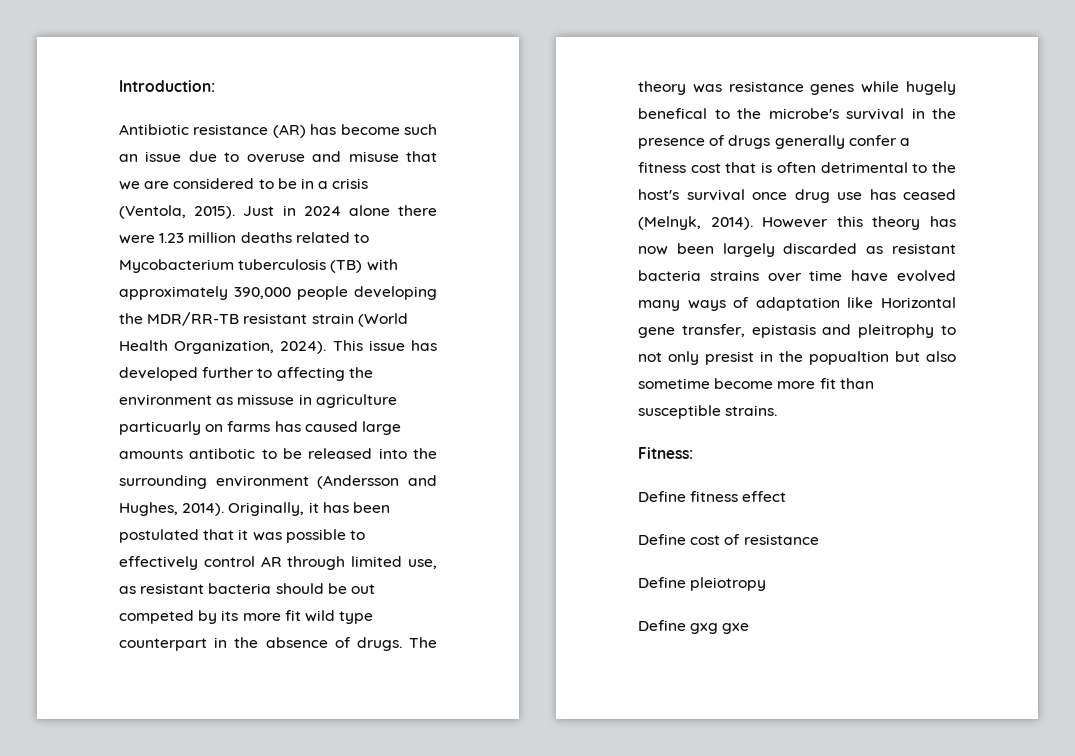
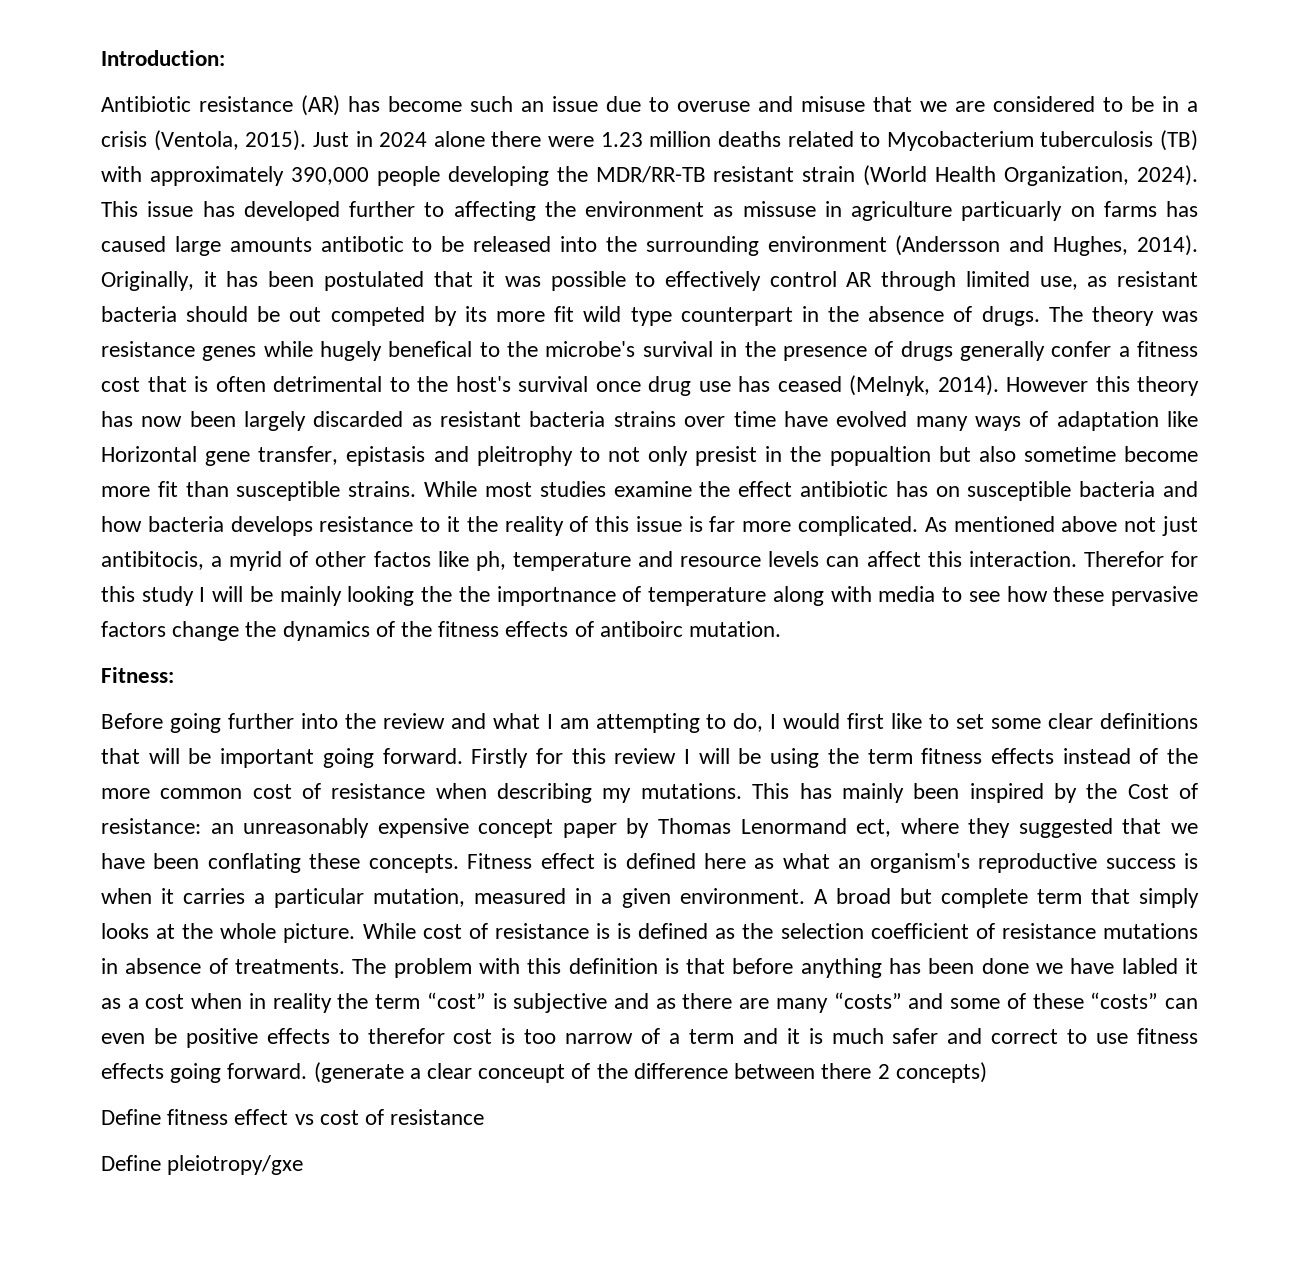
- However this theory has now been largely discarded as resistant bacteria strains over time have evolved many ways of adaptation like Horizontal gene transfer, epistasis and pleitrophy to not only presist in the popualtion but also sometime become more fit than susceptible strains.
+ However this theory has now been largely discarded as resistant bacteria strains over time have evolved many ways of adaptation like Horizontal gene transfer, epistasis and pleitrophy to not only presist in the popualtion but also sometime become more fit than susceptible strains. While most studies examine the effect antibiotic has on susceptible bacteria and how bacteria develops resistance to it the reality of this issue is far more complicated. As mentioned above not just antibitocis, a myrid of other factos like ph, temperature and resource levels can affect this interaction. Therefor for this study I will be mainly looking the the importnance of temperature along with media to see how these pervasive factors change the dynamics of the fitness effects of antiboirc mutation.
  Fitness:
+ Before going further into the review and what I am attempting to do, I would first like to set some clear definitions that will be important going forward. Firstly for this review I will be using the term fitness effects instead of the more common cost of resistance when describing my mutations. This has mainly been inspired by the Cost of resistance: an unreasonably expensive concept paper by Thomas Lenormand ect, where they suggested that we have been conflating these concepts. Fitness effect is defined here as what an organism's reproductive success is when it carries a particular mutation, measured in a given environment. A broad but complete term that simply looks at the whole picture. While cost of resistance is is defined as the selection coefficient of resistance mutations in absence of treatments. The problem with this definition is that before anything has been done we have labled it as a cost when in reality the term “cost” is subjective and as there are many “costs” and some of these “costs” can even be positive effects to therefor cost is too narrow of a term and it is much safer and correct to use fitness effects going forward. (generate a clear conceupt of the difference between there 2 concepts)
- Define fitness effect
- Define cost of resistance
+ Define fitness effect vs cost of resistance
- Define pleiotropy
- Define gxg gxe
+ Define pleiotropy/gxe

